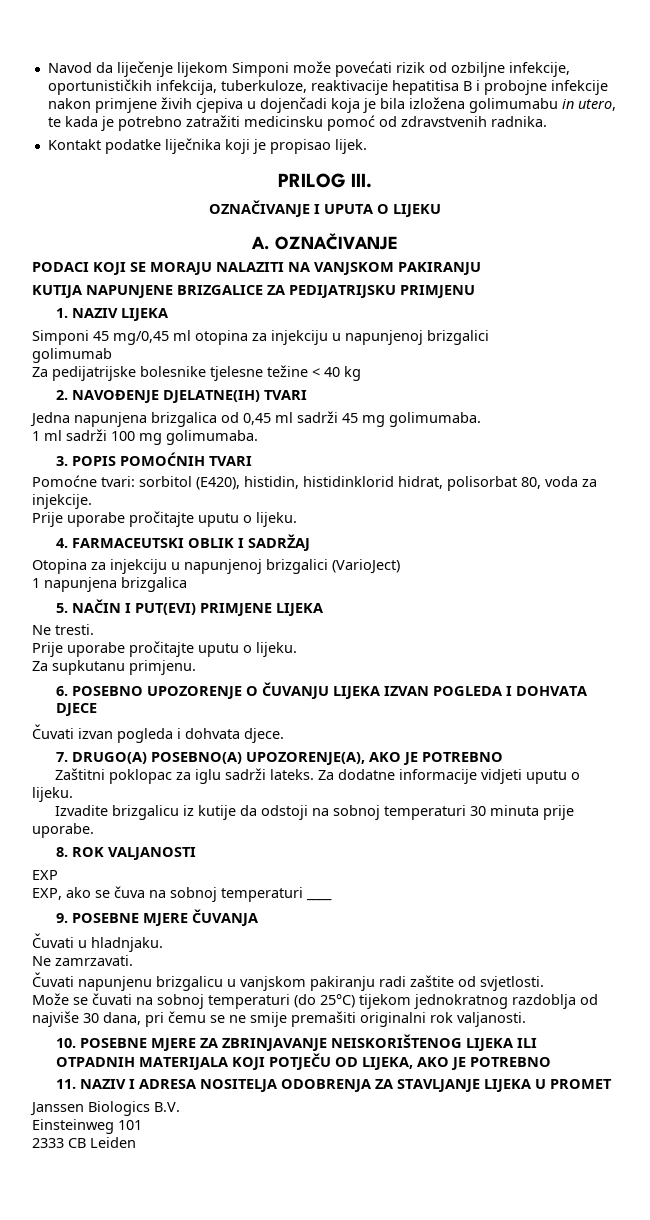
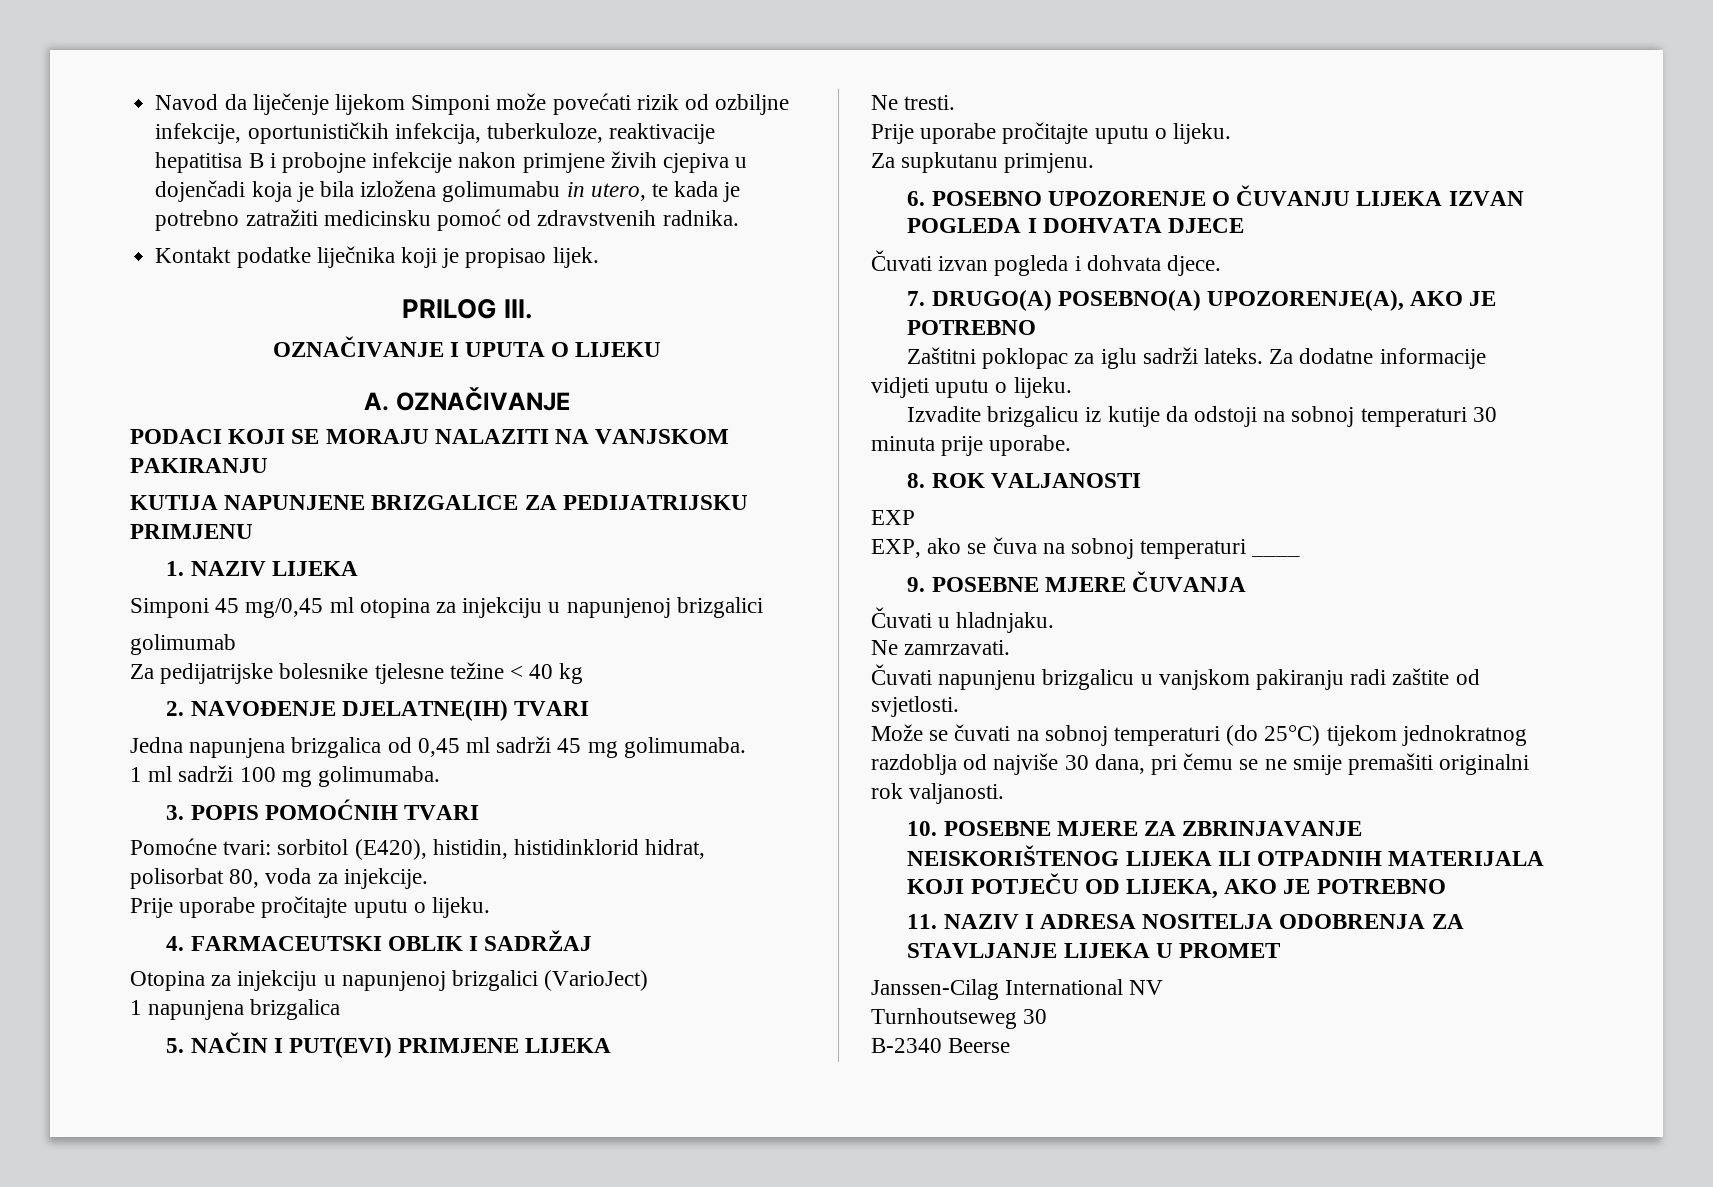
- Janssen Biologics B.V.
- Einsteinweg 101
- 2333 CB Leiden
+ Janssen-Cilag International NV
+ Turnhoutseweg 30
+ B-2340 Beerse

